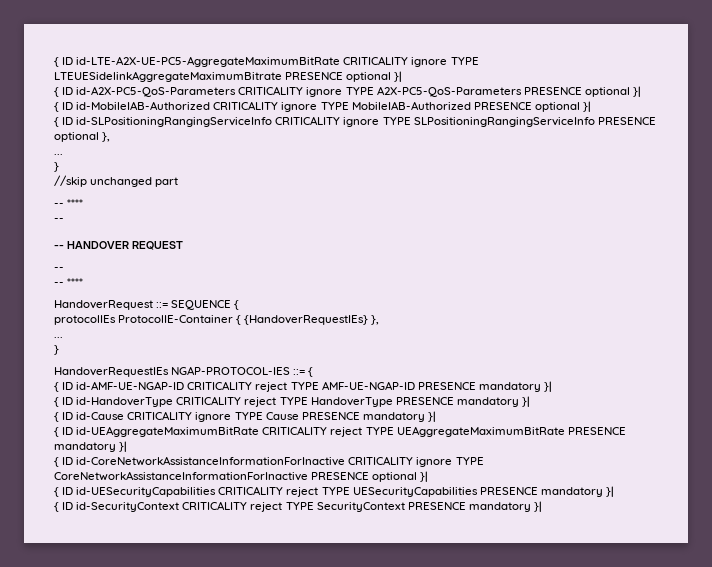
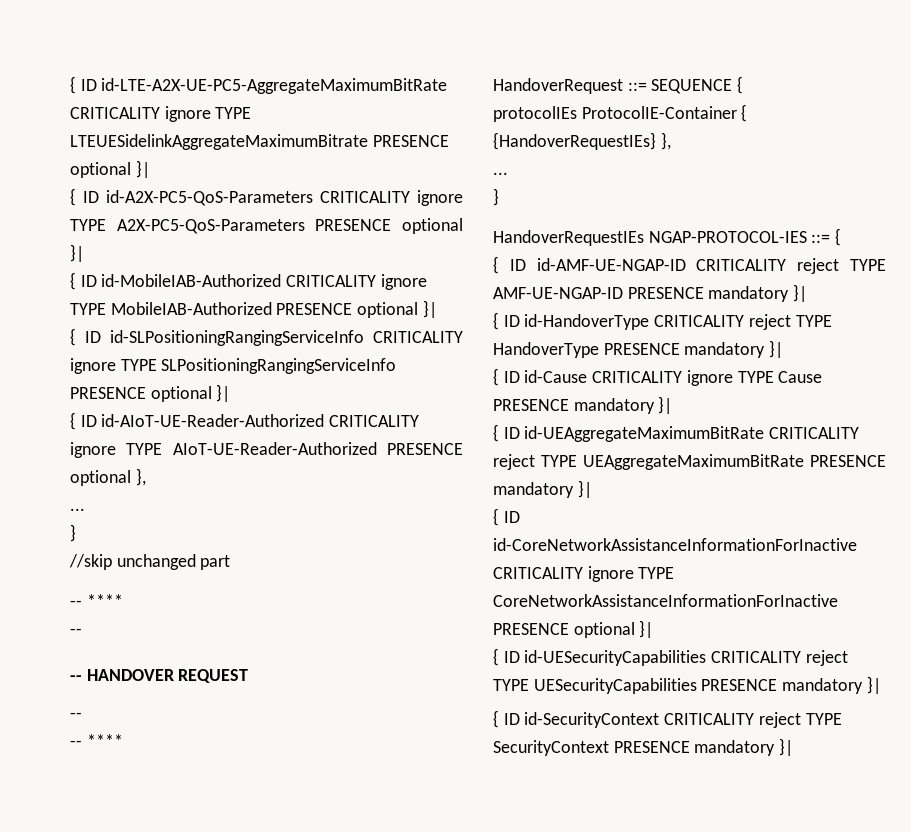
- { ID id-SLPositioningRangingServiceInfo CRITICALITY ignore TYPE SLPositioningRangingServiceInfo PRESENCE optional },
+ { ID id-SLPositioningRangingServiceInfo CRITICALITY ignore TYPE SLPositioningRangingServiceInfo PRESENCE optional }|
+ { ID id-AIoT-UE-Reader-Authorized CRITICALITY ignore TYPE AIoT-UE-Reader-Authorized PRESENCE optional },

